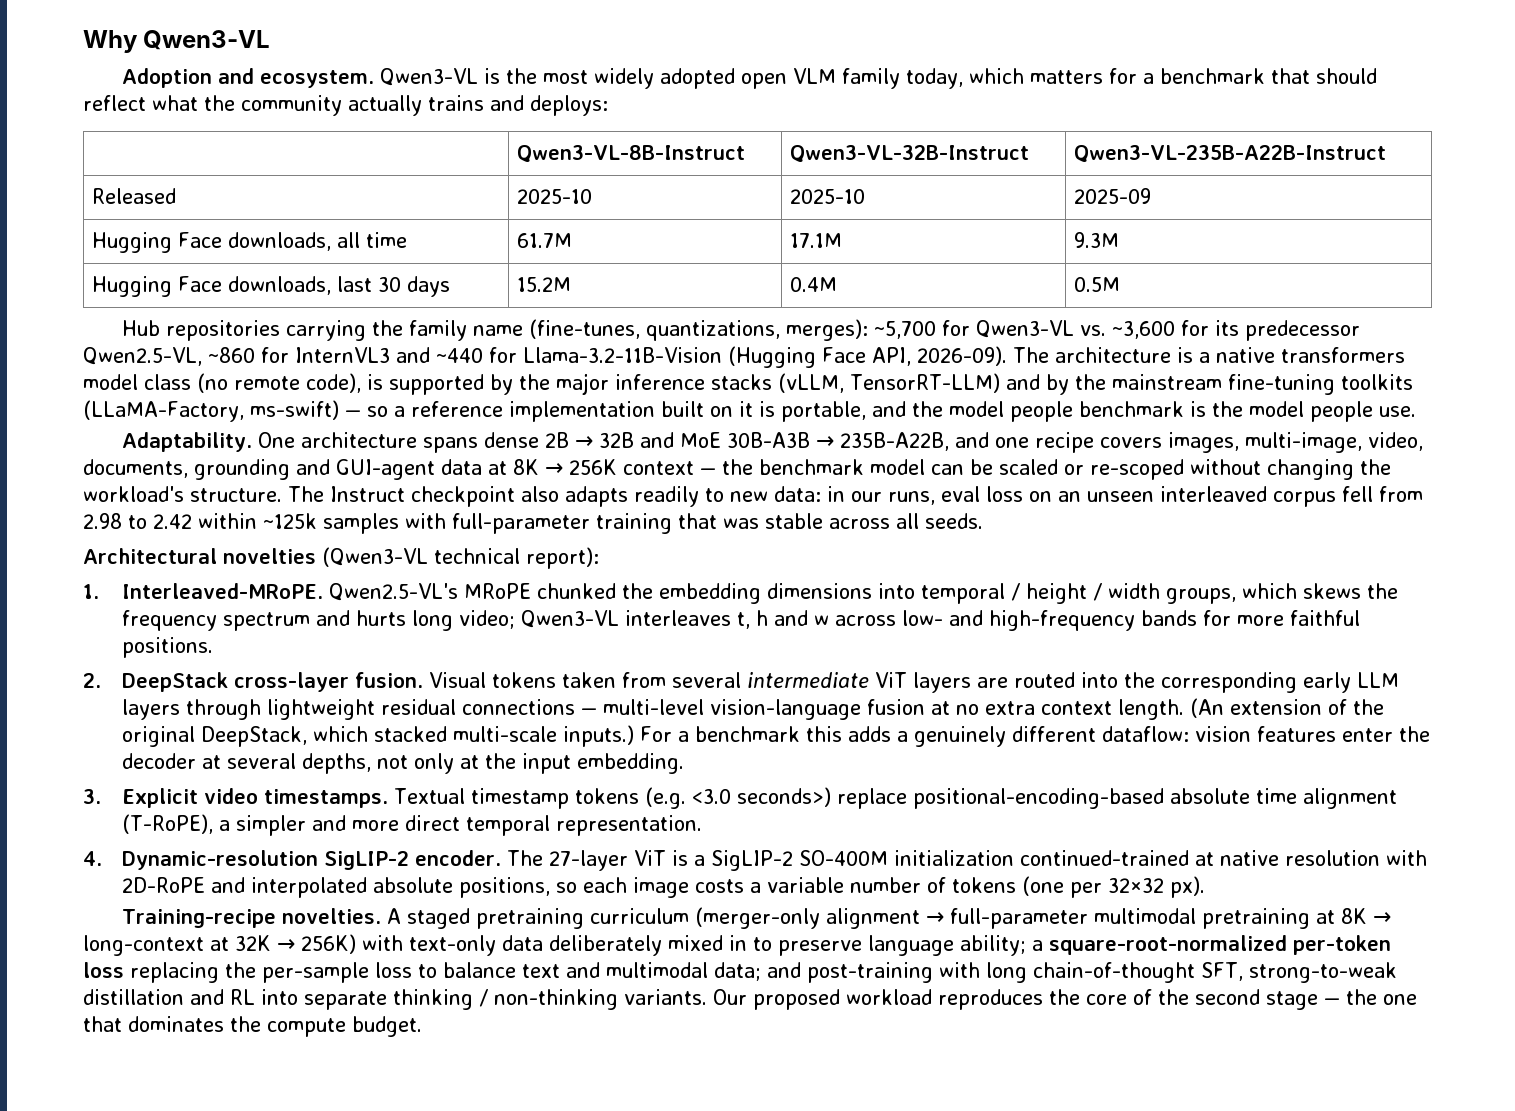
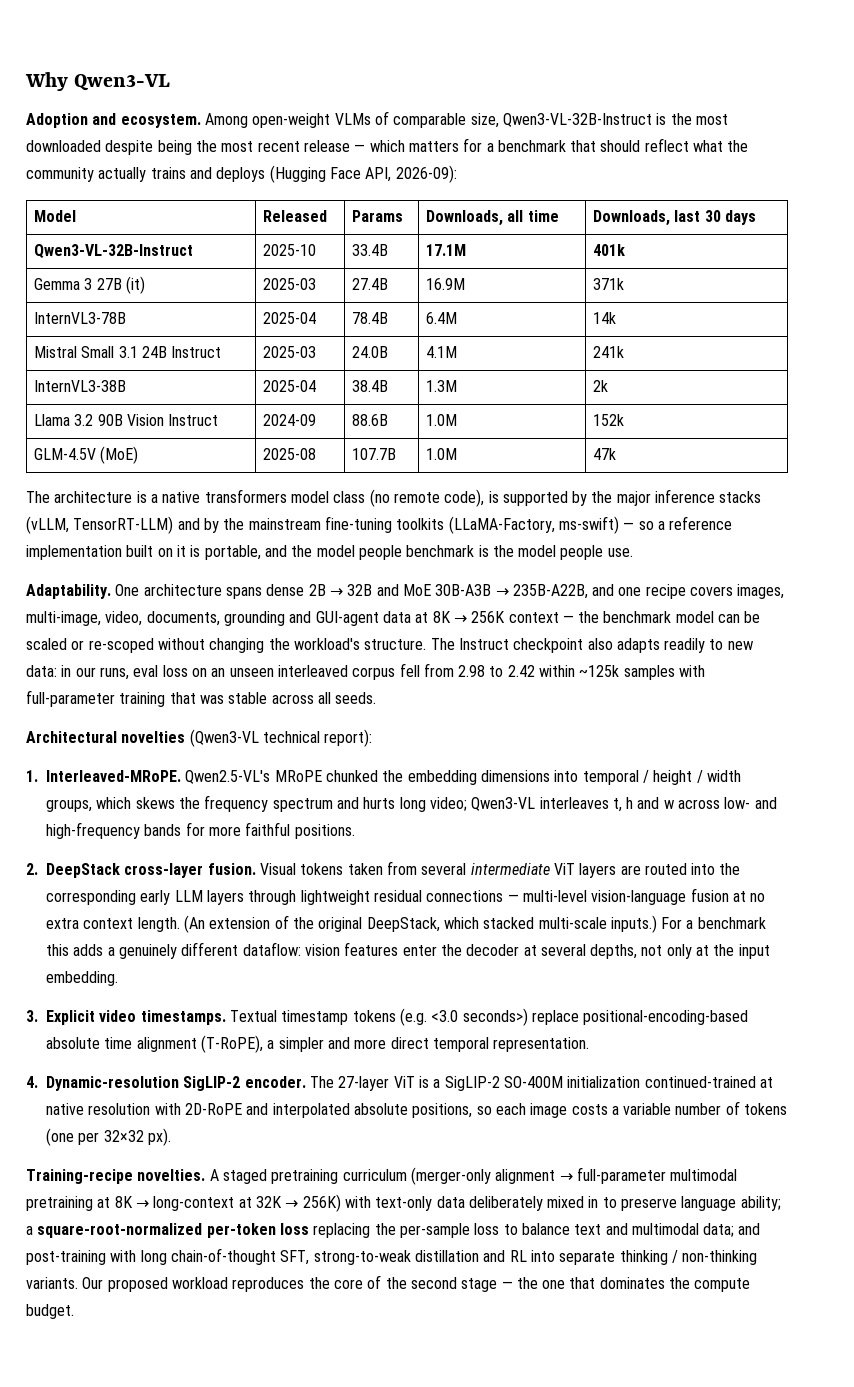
- Qwen3-VL is the most widely adopted open VLM family today, which matters for a benchmark that should reflect what the community actually trains and deploys:
- | Qwen3-VL-8B-Instruct | Qwen3-VL-32B-Instruct | Qwen3-VL-235B-A22B-Instruct
- Released | 2025-10 | 2025-10 | 2025-09
- Hugging Face downloads, all time | 61.7M | 17.1M | 9.3M
- Hugging Face downloads, last 30 days | 15.2M | 0.4M | 0.5M
- Hub repositories carrying the family name (fine-tunes, quantizations, merges): ~5,700 for Qwen3-VL vs. ~3,600 for its predecessor Qwen2.5-VL, ~860 for InternVL3 and ~440 for Llama-3.2-11B-Vision (Hugging Face API, 2026-09). The architecture is a native transformers model class (no remote code), is supported by the major inference stacks (vLLM, TensorRT-LLM) and by the mainstream fine-tuning toolkits (LLaMA-Factory, ms-swift) — so a reference implementation built on it is portable, and the model people benchmark is the model people use.
+ Among open-weight VLMs of comparable size, Qwen3-VL-32B-Instruct is the most downloaded despite being the most recent release — which matters for a benchmark that should reflect what the community actually trains and deploys (Hugging Face API, 2026-09):
+ Model | Released | Params | Downloads, all time | Downloads, last 30 days
+ Qwen3-VL-32B-Instruct | 2025-10 | 33.4B | 17.1M | 401k
+ Gemma 3 27B (it) | 2025-03 | 27.4B | 16.9M | 371k
+ InternVL3-78B | 2025-04 | 78.4B | 6.4M | 14k
+ Mistral Small 3.1 24B Instruct | 2025-03 | 24.0B | 4.1M | 241k
+ InternVL3-38B | 2025-04 | 38.4B | 1.3M | 2k
+ Llama 3.2 90B Vision Instruct | 2024-09 | 88.6B | 1.0M | 152k
+ GLM-4.5V (MoE) | 2025-08 | 107.7B | 1.0M | 47k
+ The architecture is a native transformers model class (no remote code), is supported by the major inference stacks (vLLM, TensorRT-LLM) and by the mainstream fine-tuning toolkits (LLaMA-Factory, ms-swift) — so a reference implementation built on it is portable, and the model people benchmark is the model people use.

